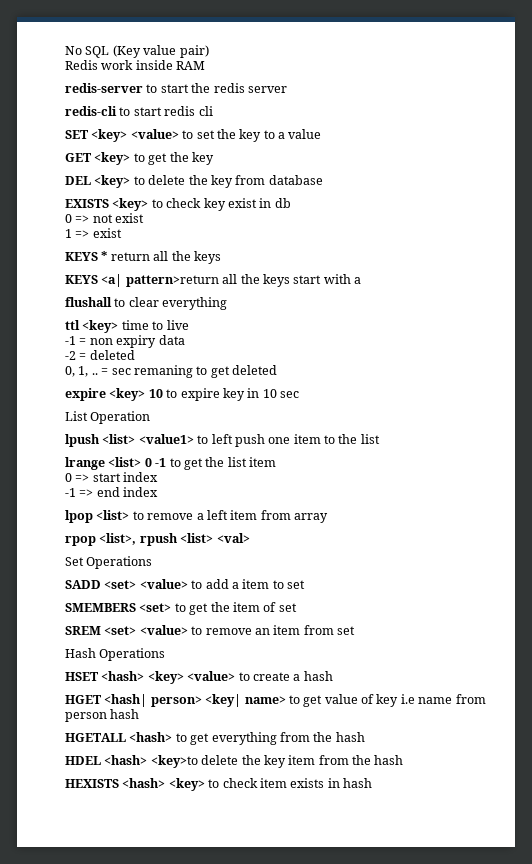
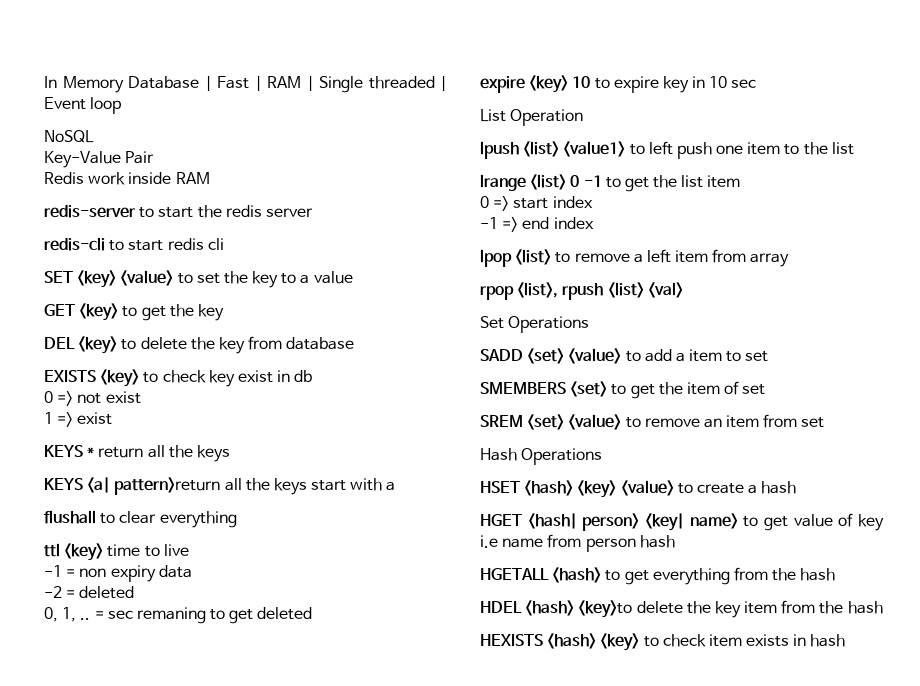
- No SQL (Key value pair)
+ In Memory Database | Fast | RAM | Single threaded | Event loop
+ NoSQL
+ Key-Value Pair

